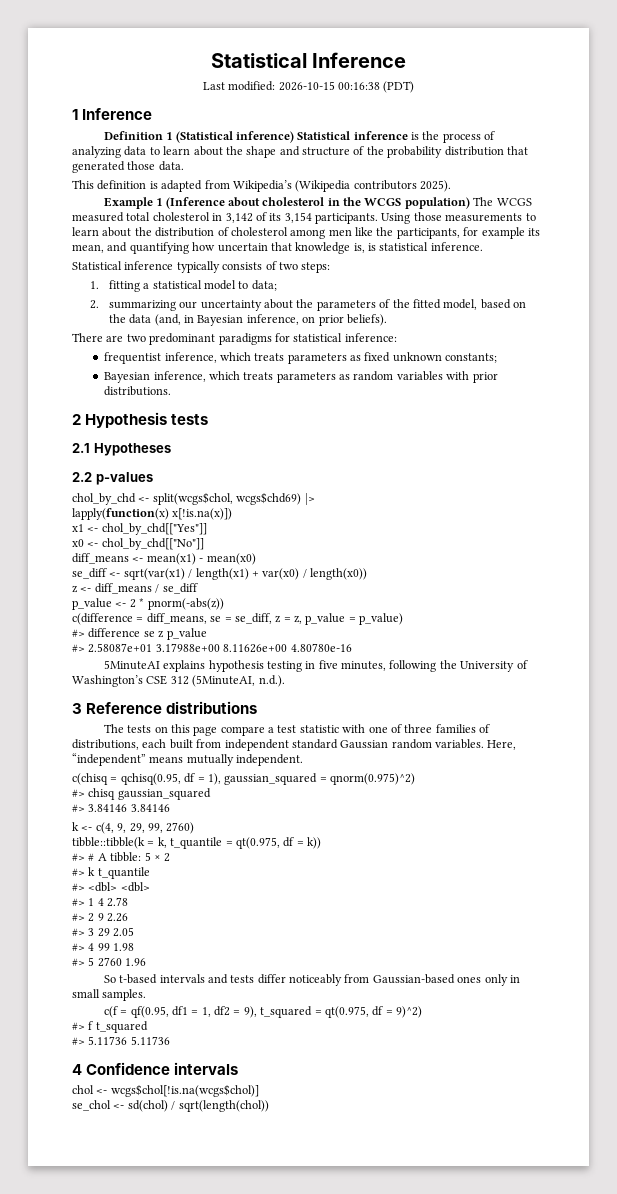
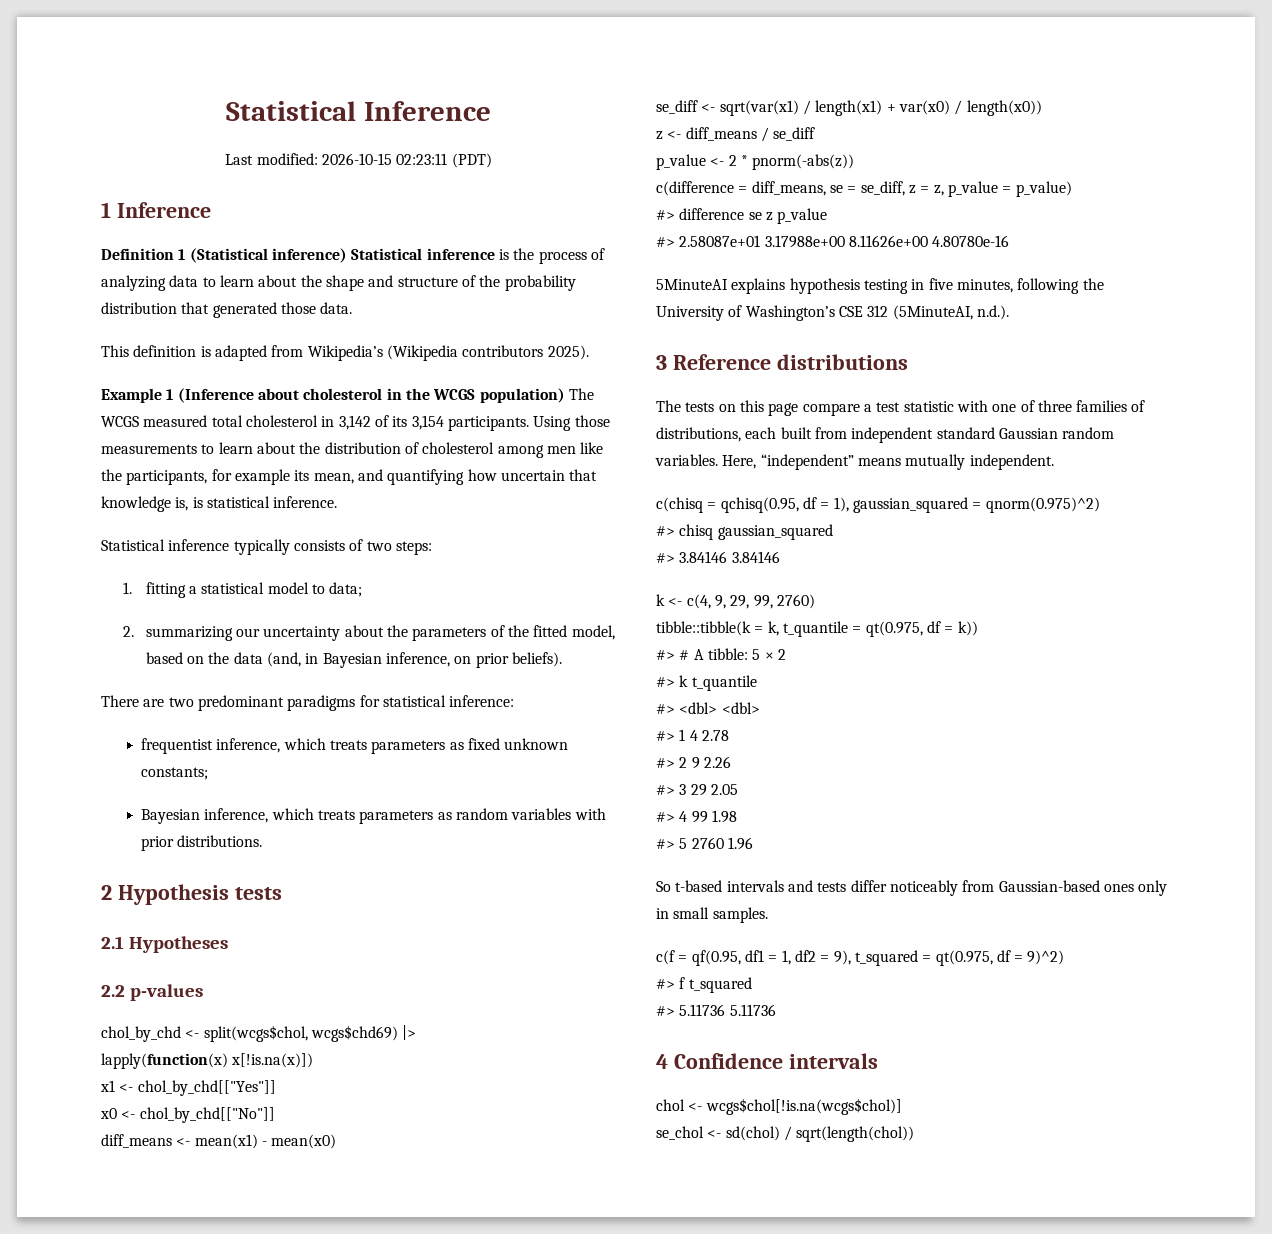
- Last modified: 2026-10-15 00:16:38 (PDT)
+ Last modified: 2026-10-15 02:23:11 (PDT)

